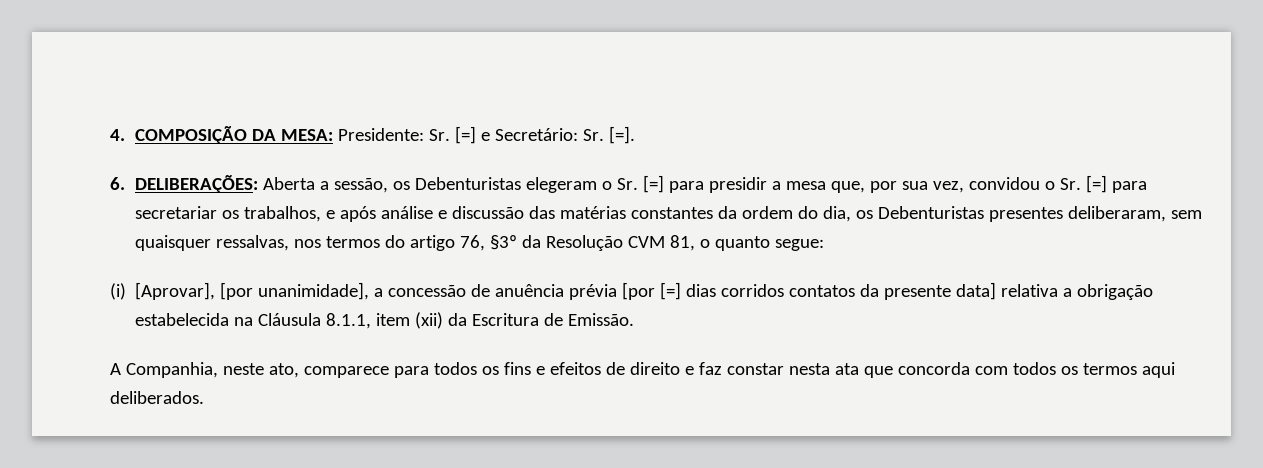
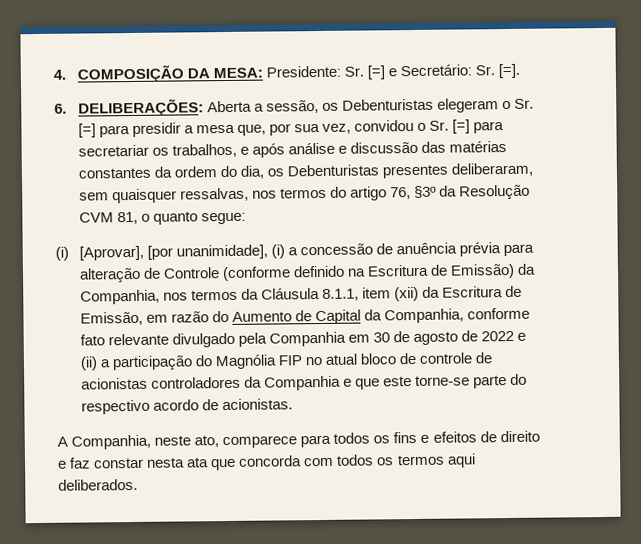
- (i) [Aprovar], [por unanimidade], a concessão de anuência prévia [por [=] dias corridos contatos da presente data] relativa a obrigação estabelecida na Cláusula 8.1.1, item (xii) da Escritura de Emissão.
+ (i) [Aprovar], [por unanimidade], (i) a concessão de anuência prévia para alteração de Controle (conforme definido na Escritura de Emissão) da Companhia, nos termos da Cláusula 8.1.1, item (xii) da Escritura de Emissão, em razão do Aumento de Capital da Companhia, conforme fato relevante divulgado pela Companhia em 30 de agosto de 2022 e (ii) a participação do Magnólia FIP no atual bloco de controle de acionistas controladores da Companhia e que este torne-se parte do respectivo acordo de acionistas.

